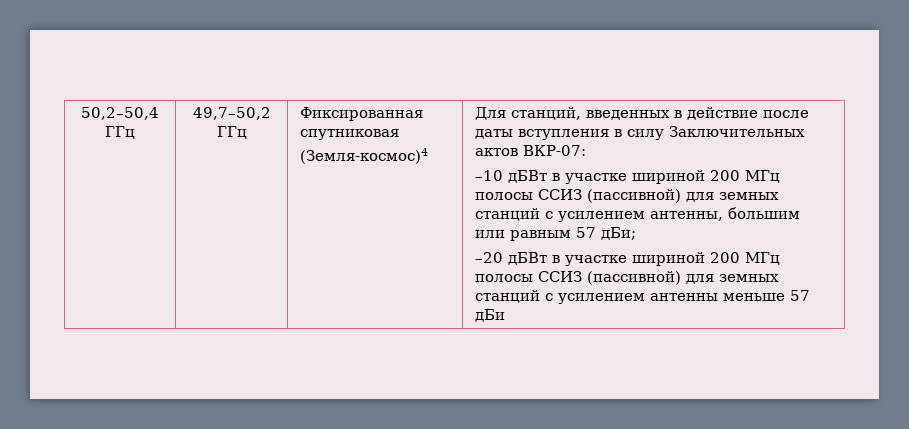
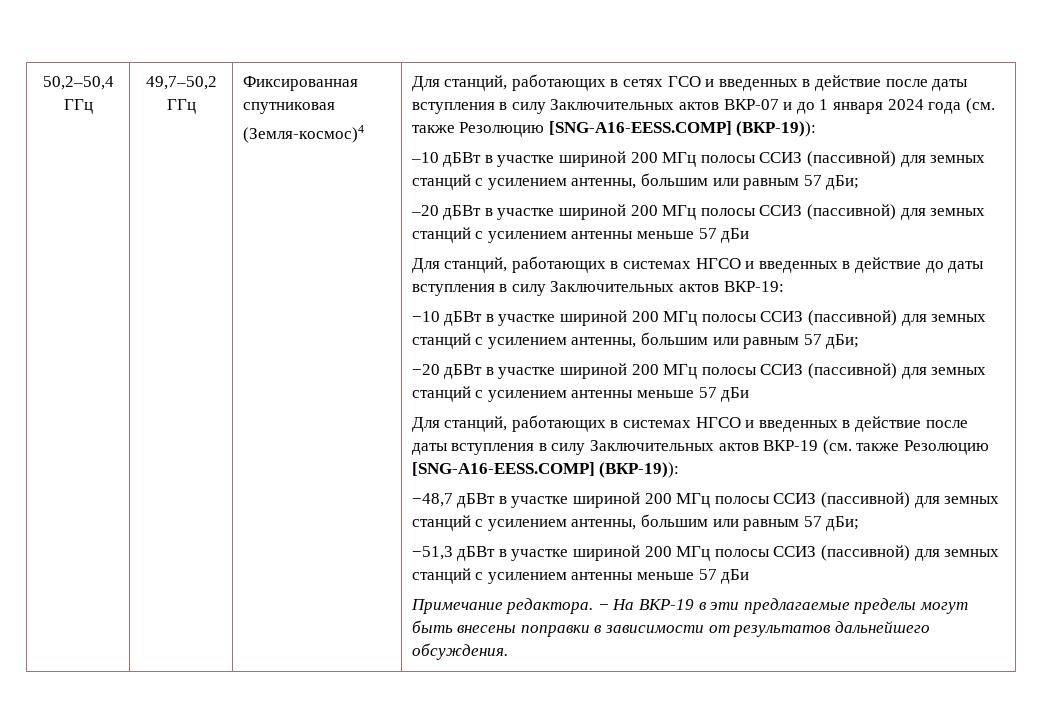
- Для станций, введенных в действие после даты вступления в силу Заключительных актов ВКР-07:
+ Для станций, работающих в сетях ГСО и введенных в действие после даты вступления в силу Заключительных актов ВКР-07 и до 1 января 2024 года (см. также Резолюцию [SNG-A16-EESS.COMP] (ВКР-19)):
+ Для станций, работающих в системах НГСО и введенных в действие до даты вступления в силу Заключительных актов ВКР-19:
+ −10 дБВт в участке шириной 200 МГц полосы ССИЗ (пассивной) для земных станций с усилением антенны, большим или равным 57 дБи;
+ −20 дБВт в участке шириной 200 МГц полосы ССИЗ (пассивной) для земных станций с усилением антенны меньше 57 дБи
+ Для станций, работающих в системах НГСО и введенных в действие после даты вступления в силу Заключительных актов ВКР-19 (см. также Резолюцию [SNG-A16-EESS.COMP] (ВКР-19)):
+ −48,7 дБВт в участке шириной 200 МГц полосы ССИЗ (пассивной) для земных станций с усилением антенны, большим или равным 57 дБи;
+ −51,3 дБВт в участке шириной 200 МГц полосы ССИЗ (пассивной) для земных станций с усилением антенны меньше 57 дБи
+ Примечание редактора. − На ВКР-19 в эти предлагаемые пределы могут быть внесены поправки в зависимости от результатов дальнейшего обсуждения.

